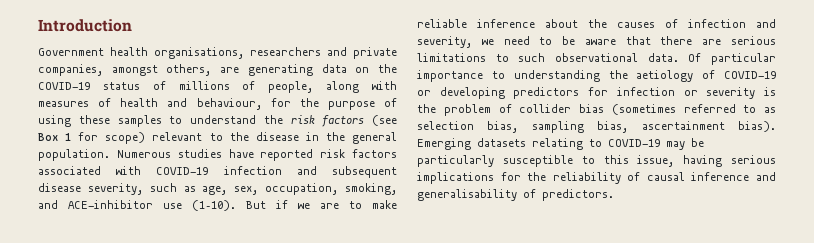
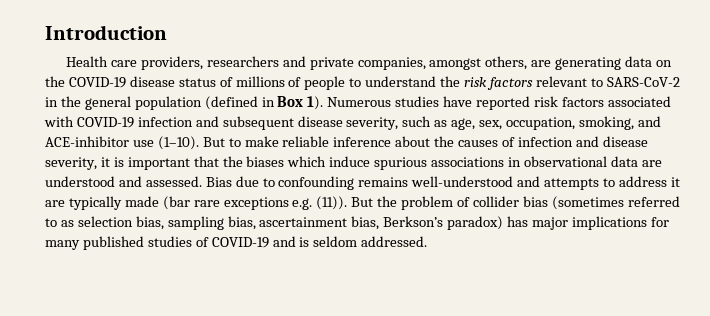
- Government health organisations, researchers and private companies, amongst others, are generating data on the COVID-19 status of millions of people, along with measures of health and behaviour, for the purpose of using these samples to understand the risk factors (see Box 1 for scope) relevant to the disease in the general population.
+ Health care providers, researchers and private companies, amongst others, are generating data on the COVID-19 disease status of millions of people to understand the risk factors relevant to SARS-CoV-2 in the general population (defined in Box 1).
- But if we are to make reliable inference about the causes of infection and severity, we need to be aware that there are serious limitations to such observational data. Of particular importance to understanding the aetiology of COVID-19 or developing predictors for infection or severity is the problem of collider bias (sometimes referred to as selection bias, sampling bias, ascertainment bias). Emerging datasets relating to COVID-19 may be particularly susceptible to this issue, having serious implications for the reliability of causal inference and generalisability of predictors.
+ But to make reliable inference about the causes of infection and disease severity, it is important that the biases which induce spurious associations in observational data are understood and assessed. Bias due to confounding remains well-understood and attempts to address it are typically made (bar rare exceptions e.g. (11)). But the problem of collider bias (sometimes referred to as selection bias, sampling bias, ascertainment bias, Berkson’s paradox) has major implications for many published studies of COVID-19 and is seldom addressed.

